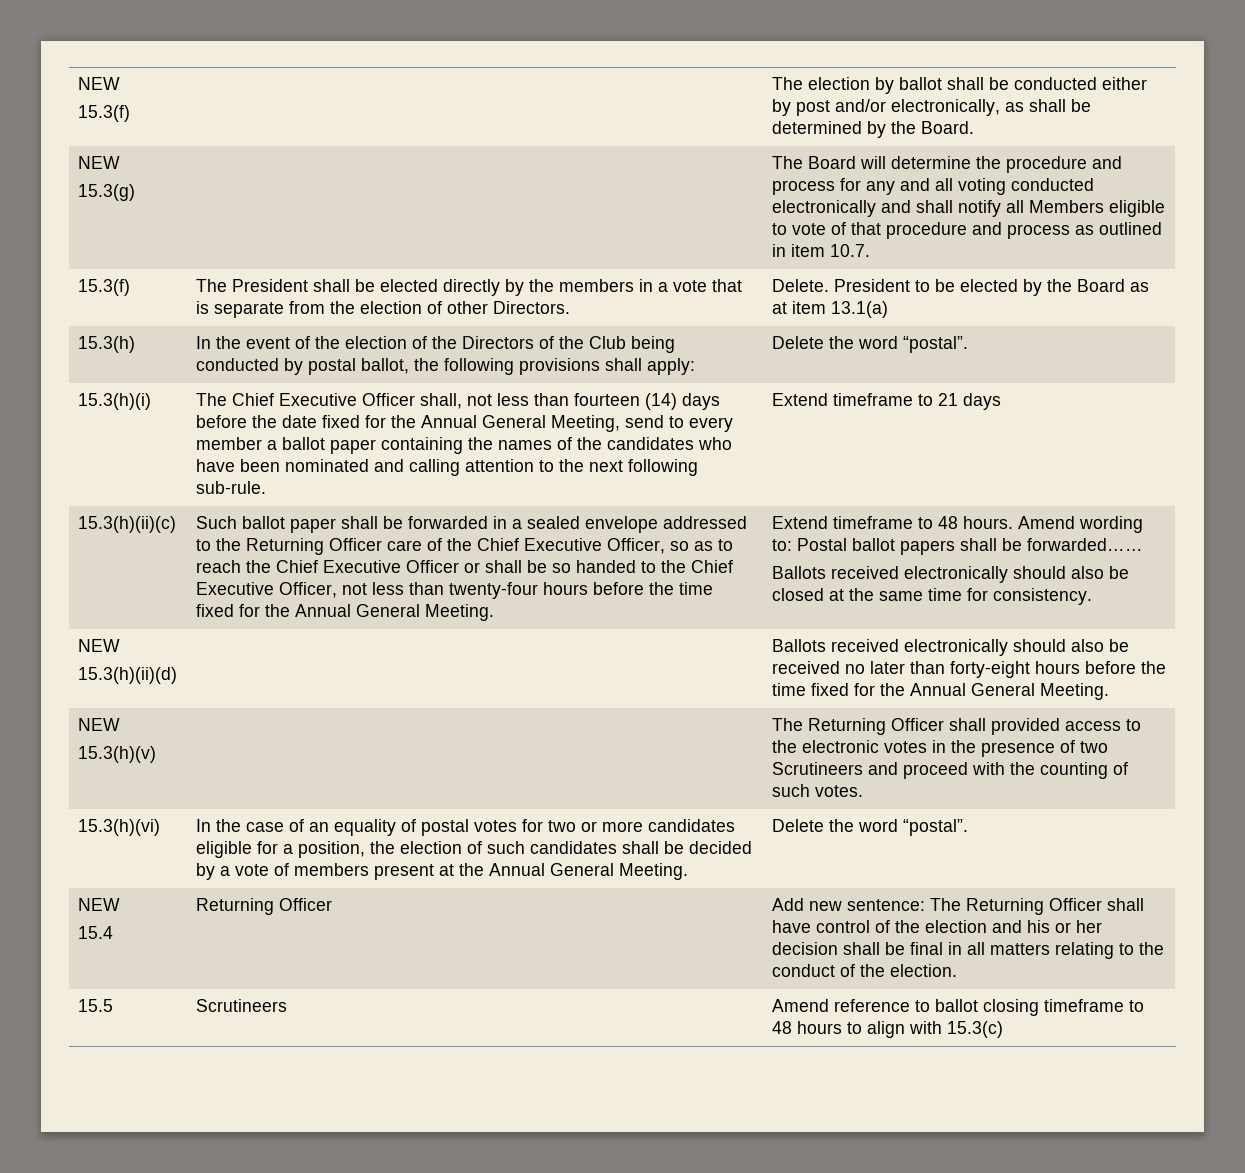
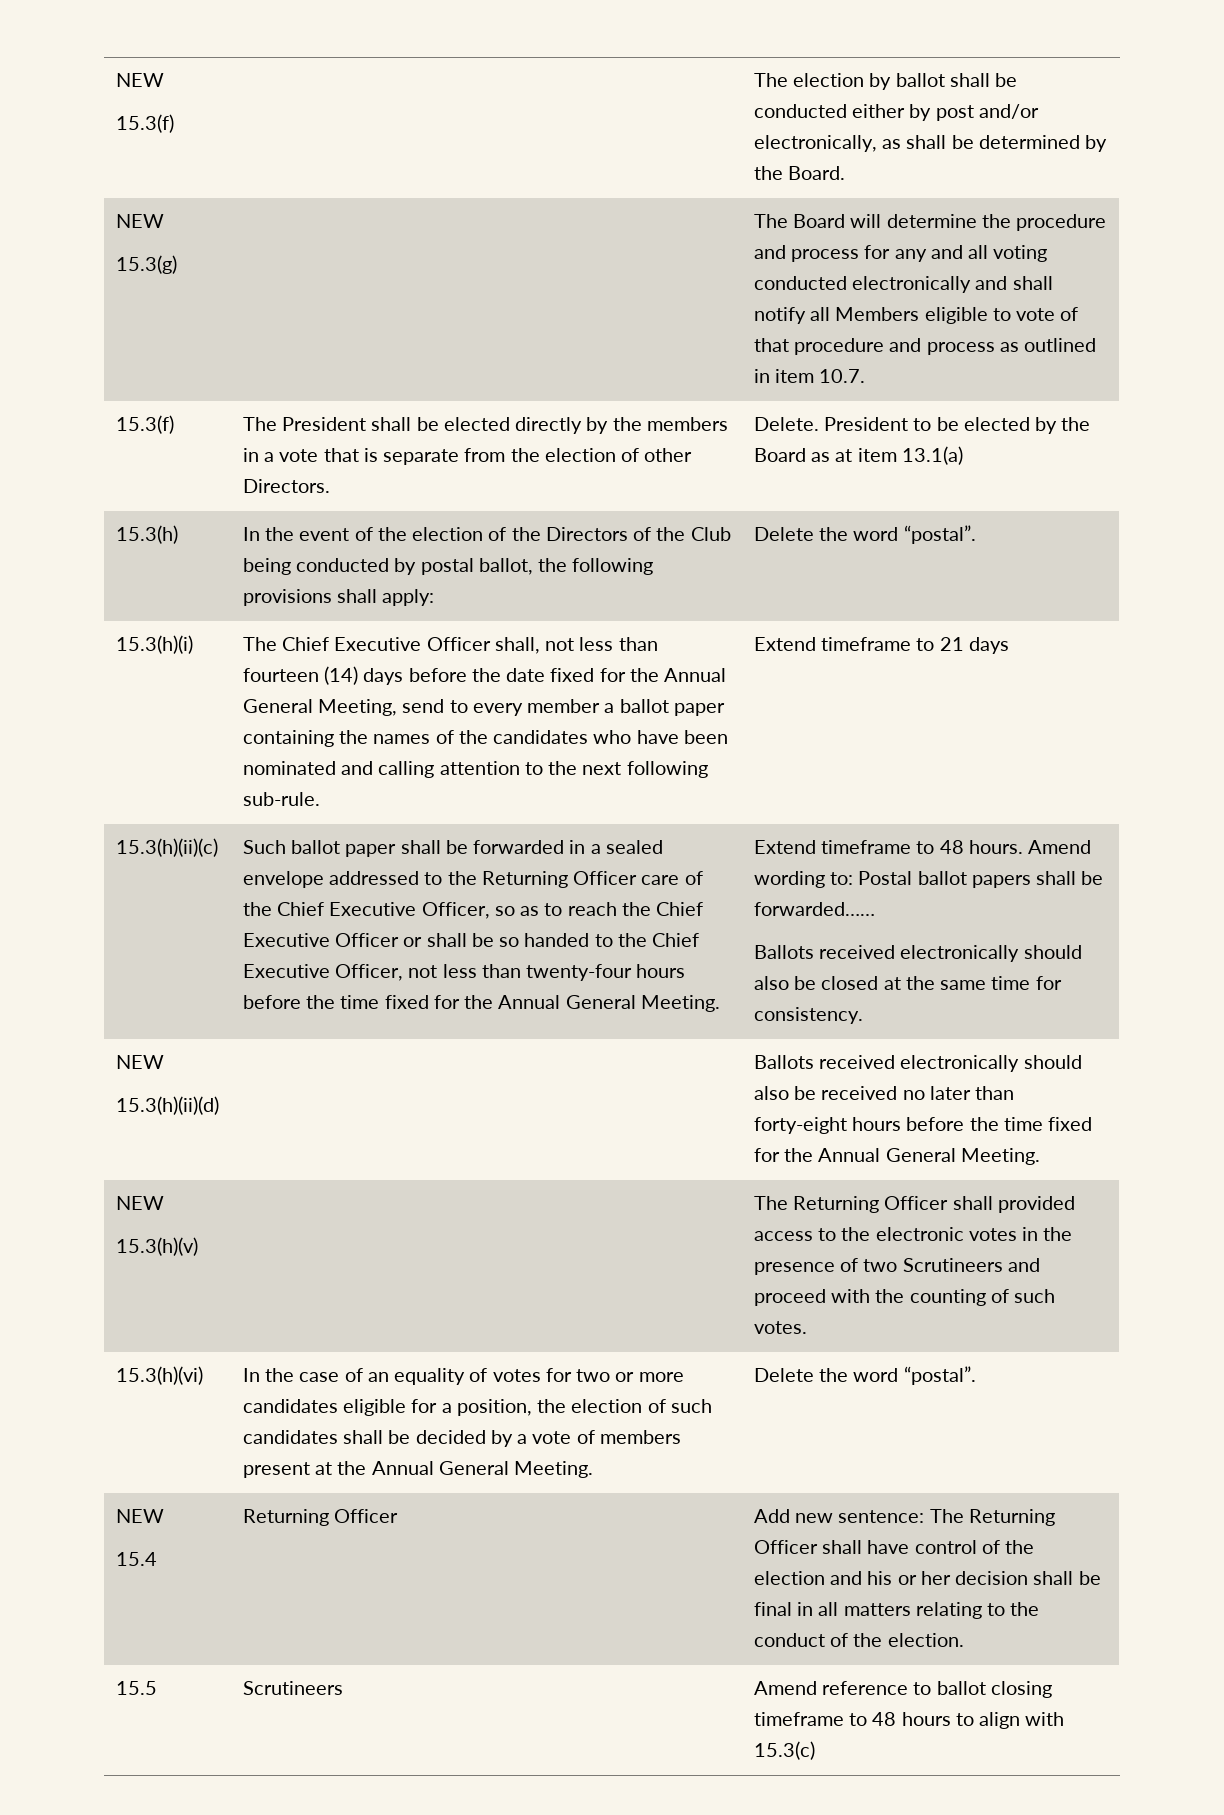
- In the case of an equality of postal votes for two or more candidates eligible for a position, the election of such candidates shall be decided by a vote of members present at the Annual General Meeting.
+ In the case of an equality of votes for two or more candidates eligible for a position, the election of such candidates shall be decided by a vote of members present at the Annual General Meeting.

